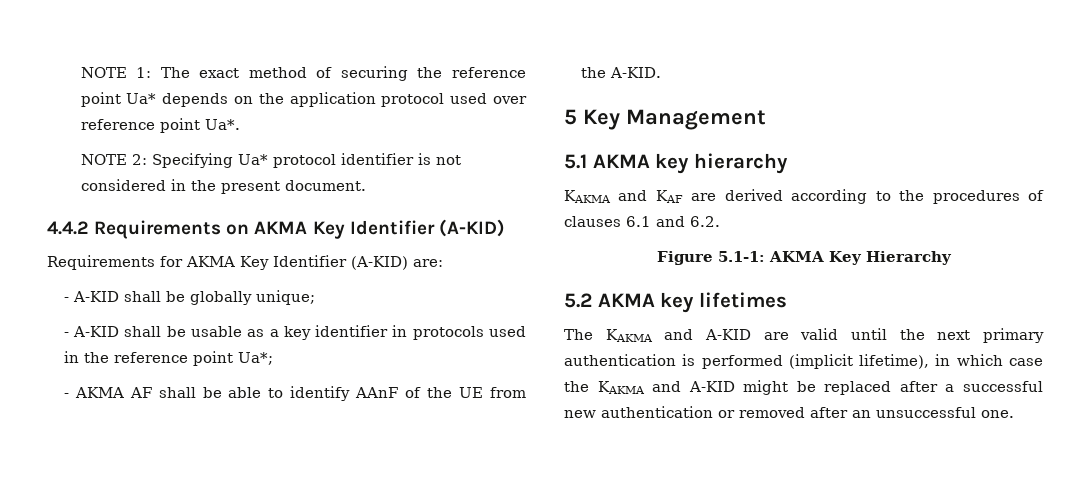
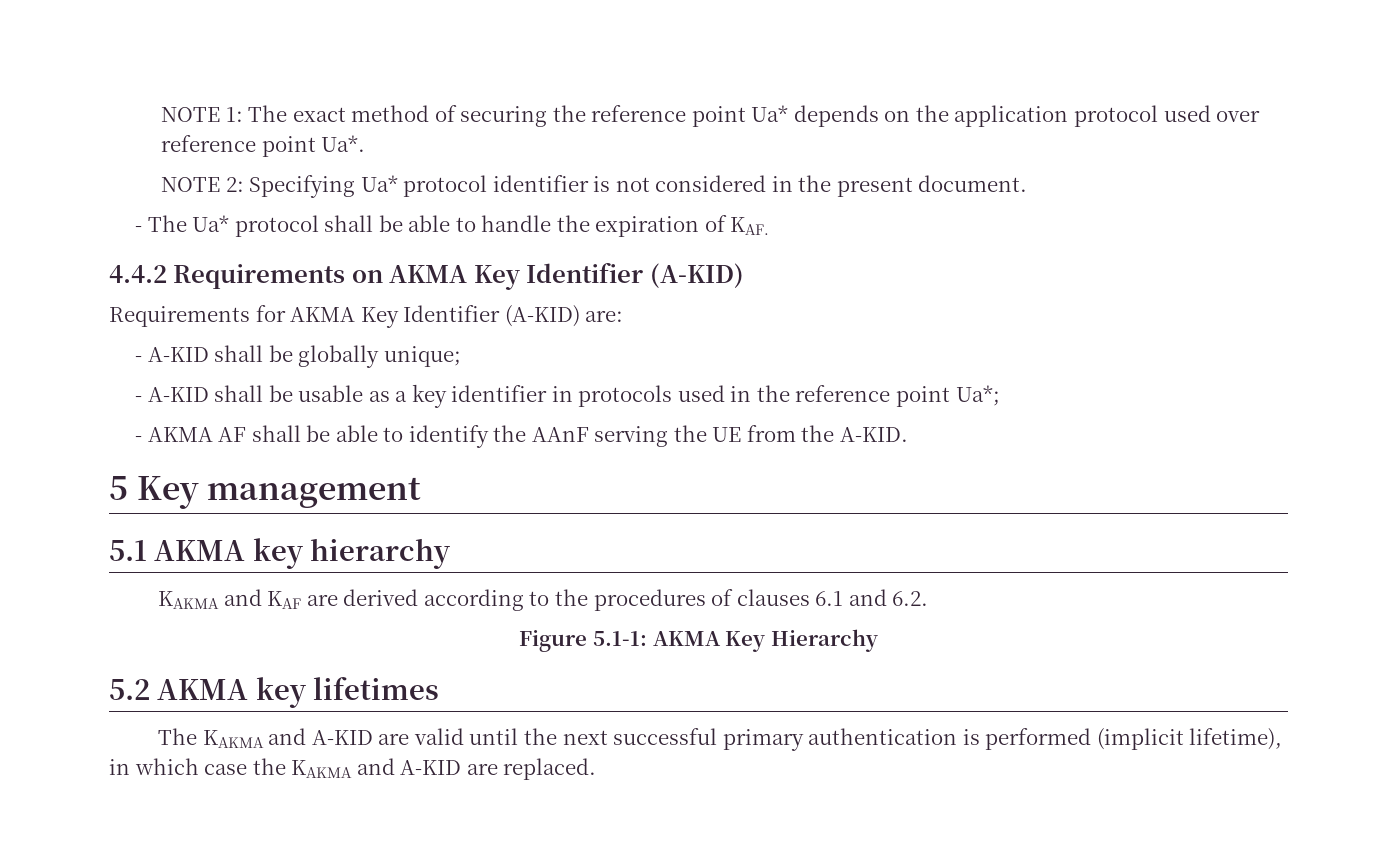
+ - The Ua* protocol shall be able to handle the expiration of KAF.
- - AKMA AF shall be able to identify AAnF of the UE from the A-KID.
+ - AKMA AF shall be able to identify the AAnF serving the UE from the A-KID.
- 5 Key Management
+ 5 Key management
- The KAKMA and A-KID are valid until the next primary authentication is performed (implicit lifetime), in which case the KAKMA and A-KID might be replaced after a successful new authentication or removed after an unsuccessful one.
+ The KAKMA and A-KID are valid until the next successful primary authentication is performed (implicit lifetime), in which case the KAKMA and A-KID are replaced.

